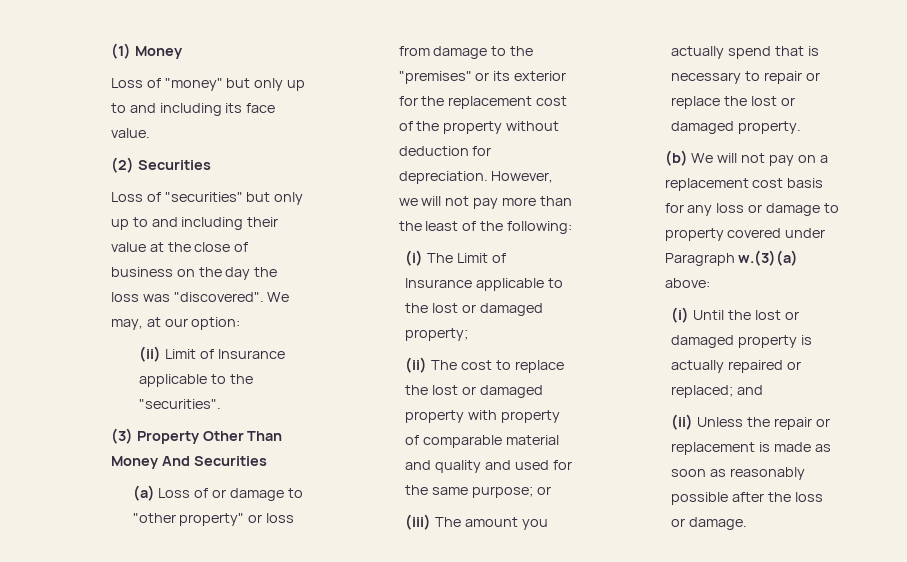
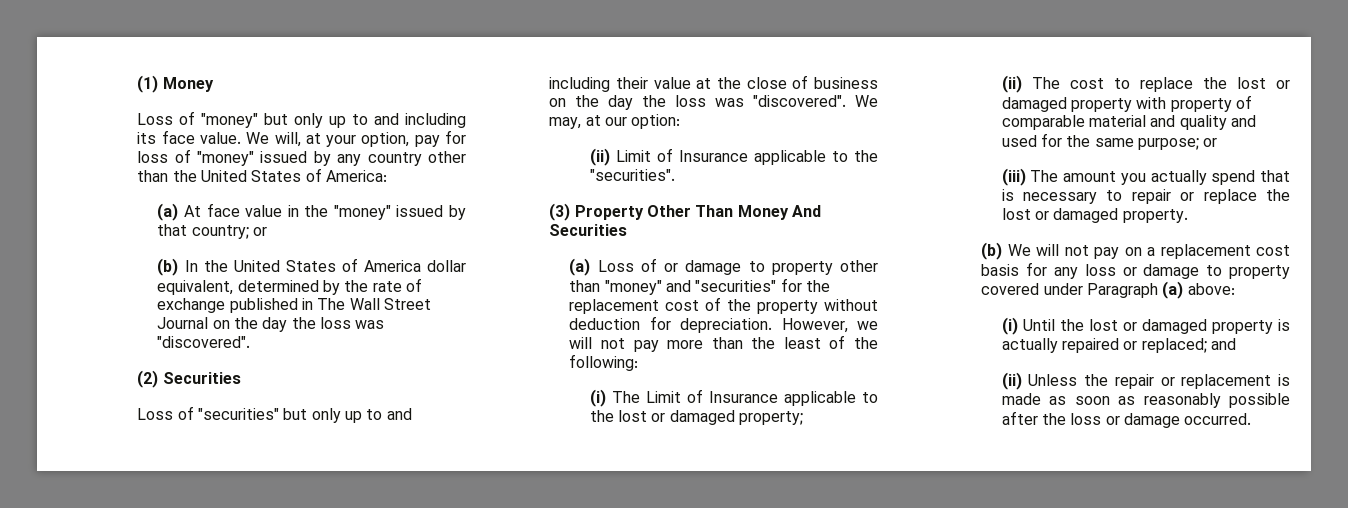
+ We will, at your option, pay for loss of "money" issued by any country other than the United States of America:
+ (a) At face value in the "money" issued by that country; or
+ (b) In the United States of America dollar equivalent, determined by the rate of exchange published in The Wall Street Journal on the day the loss was "discovered".
- (a) Loss of or damage to "other property" or loss from damage to the "premises" or its exterior for the replacement cost of the property without deduction for depreciation.
+ (a) Loss of or damage to property other than "money" and "securities" for the replacement cost of the property without deduction for depreciation.
- (b) We will not pay on a replacement cost basis for any loss or damage to property covered under Paragraph w.(3)(a) above:
+ (b) We will not pay on a replacement cost basis for any loss or damage to property covered under Paragraph (a) above:
- (ii) Unless the repair or replacement is made as soon as reasonably possible after the loss or damage.
+ (ii) Unless the repair or replacement is made as soon as reasonably possible after the loss or damage occurred.

